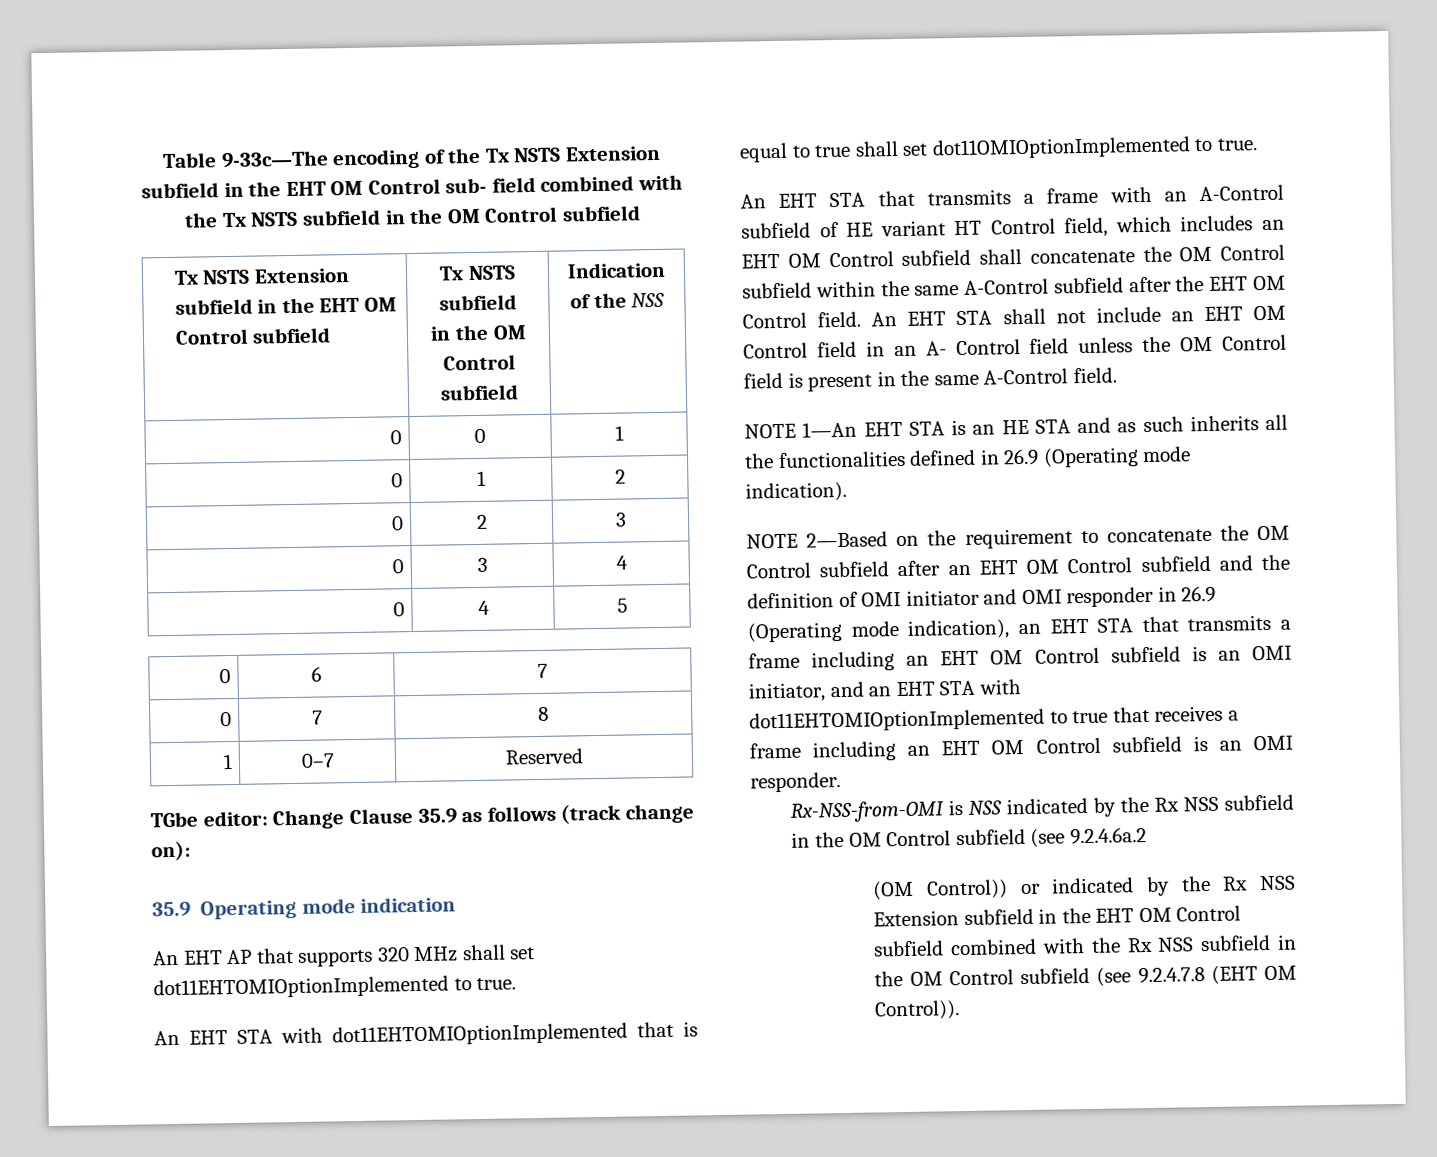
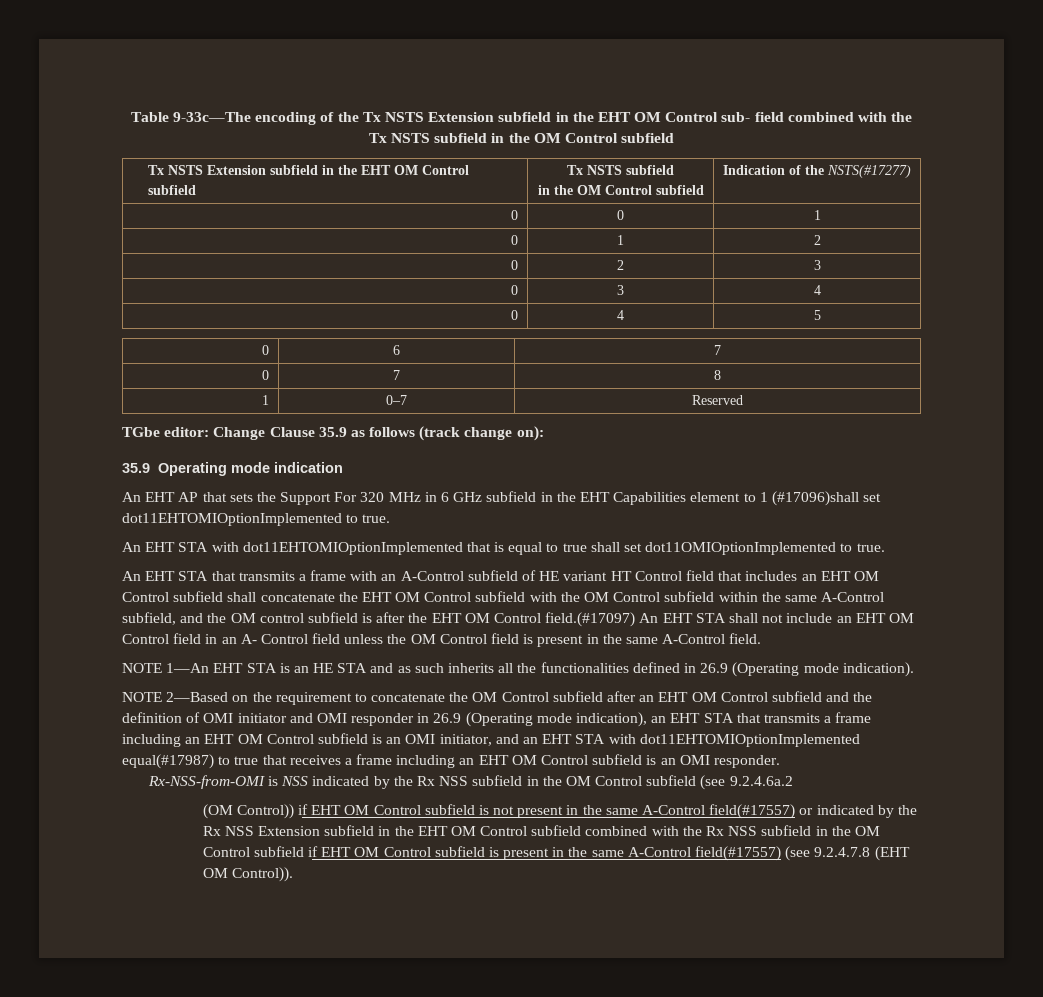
  Tx NSTS Extension subfield in the EHT OM Control subfield | Tx NSTS subfield
- in the OM Control subfield | Indication of the NSS
+ in the OM Control subfield | Indication of the NSTS(#17277)
- An EHT AP that supports 320 MHz shall set dot11EHTOMIOptionImplemented to true.
+ An EHT AP that sets the Support For 320 MHz in 6 GHz subfield in the EHT Capabilities element to 1 (#17096)shall set dot11EHTOMIOptionImplemented to true.
- An EHT STA that transmits a frame with an A-Control subfield of HE variant HT Control field, which includes an EHT OM Control subfield shall concatenate the OM Control subfield within the same A-Control subfield after the EHT OM Control field. An EHT STA shall not include an EHT OM Control field in an A- Control field unless the OM Control field is present in the same A-Control field.
+ An EHT STA that transmits a frame with an A-Control subfield of HE variant HT Control field that includes an EHT OM Control subfield shall concatenate the EHT OM Control subfield with the OM Control subfield within the same A-Control subfield, and the OM control subfield is after the EHT OM Control field.(#17097) An EHT STA shall not include an EHT OM Control field in an A- Control field unless the OM Control field is present in the same A-Control field.
- NOTE 2—Based on the requirement to concatenate the OM Control subfield after an EHT OM Control subfield and the definition of OMI initiator and OMI responder in 26.9 (Operating mode indication), an EHT STA that transmits a frame including an EHT OM Control subfield is an OMI initiator, and an EHT STA with dot11EHTOMIOptionImplemented to true that receives a frame including an EHT OM Control subfield is an OMI responder.
+ NOTE 2—Based on the requirement to concatenate the OM Control subfield after an EHT OM Control subfield and the definition of OMI initiator and OMI responder in 26.9 (Operating mode indication), an EHT STA that transmits a frame including an EHT OM Control subfield is an OMI initiator, and an EHT STA with dot11EHTOMIOptionImplemented equal(#17987) to true that receives a frame including an EHT OM Control subfield is an OMI responder.
- (OM Control)) or indicated by the Rx NSS Extension subfield in the EHT OM Control subfield combined with the Rx NSS subfield in the OM Control subfield (see 9.2.4.7.8 (EHT OM Control)).
+ (OM Control)) if EHT OM Control subfield is not present in the same A-Control field(#17557) or indicated by the Rx NSS Extension subfield in the EHT OM Control subfield combined with the Rx NSS subfield in the OM Control subfield if EHT OM Control subfield is present in the same A-Control field(#17557) (see 9.2.4.7.8 (EHT OM Control)).

